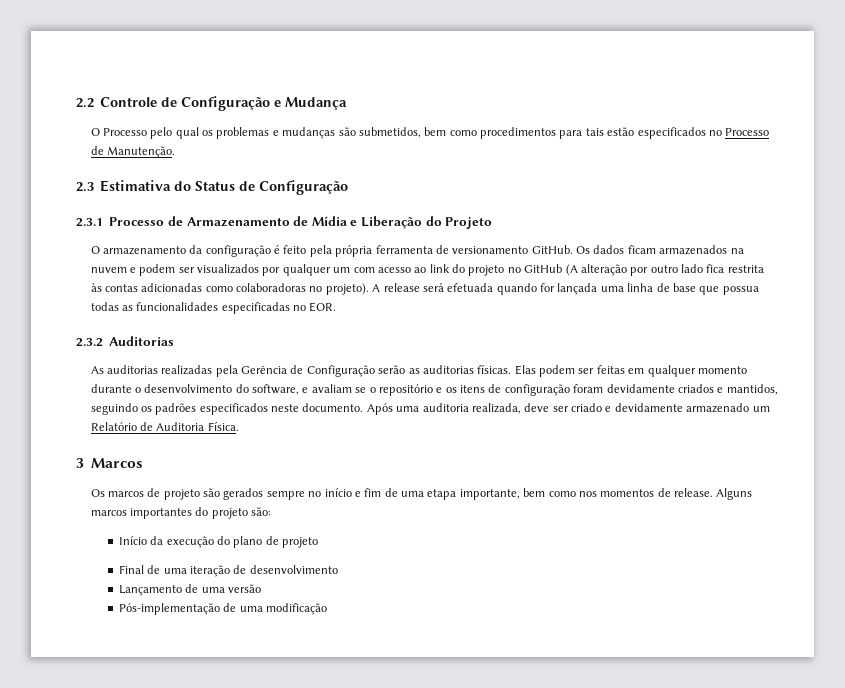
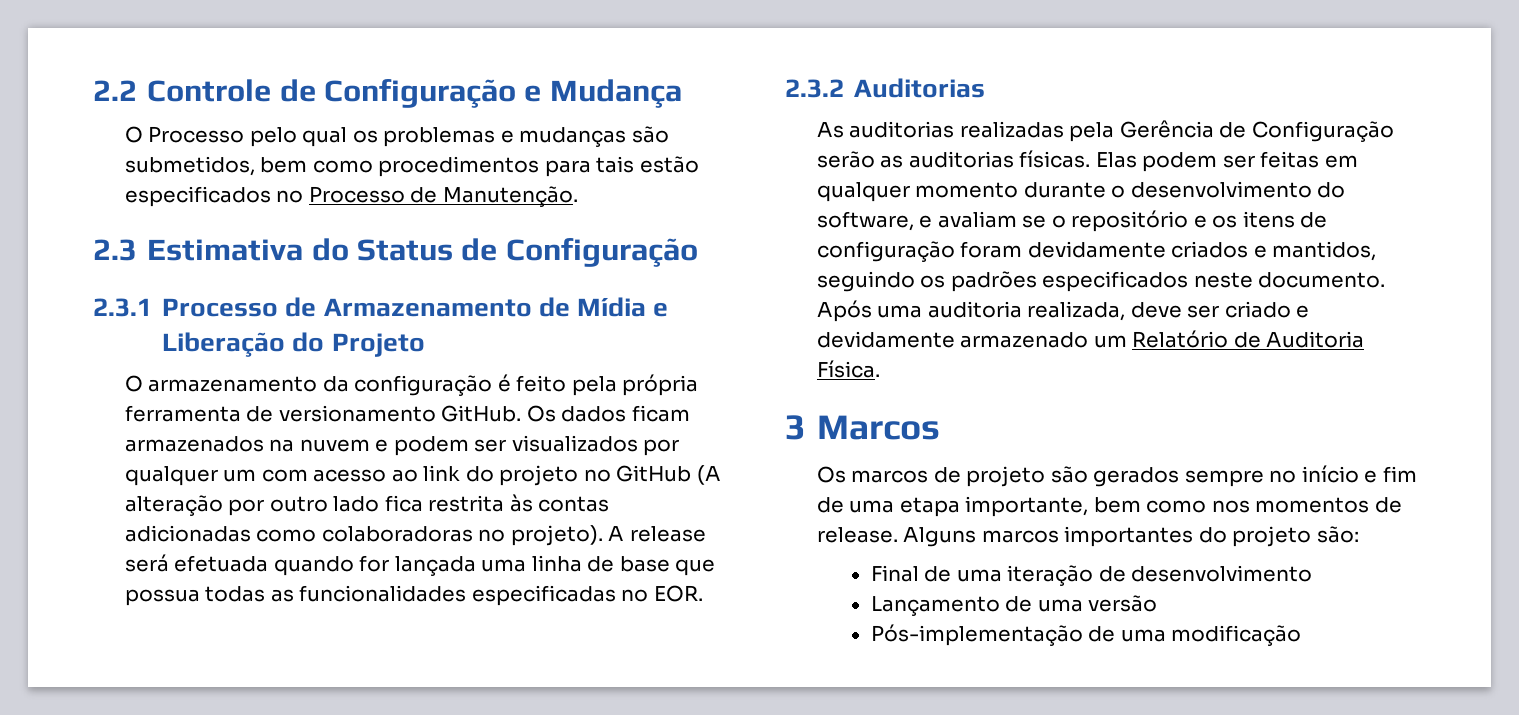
- Início da execução do plano de projeto

